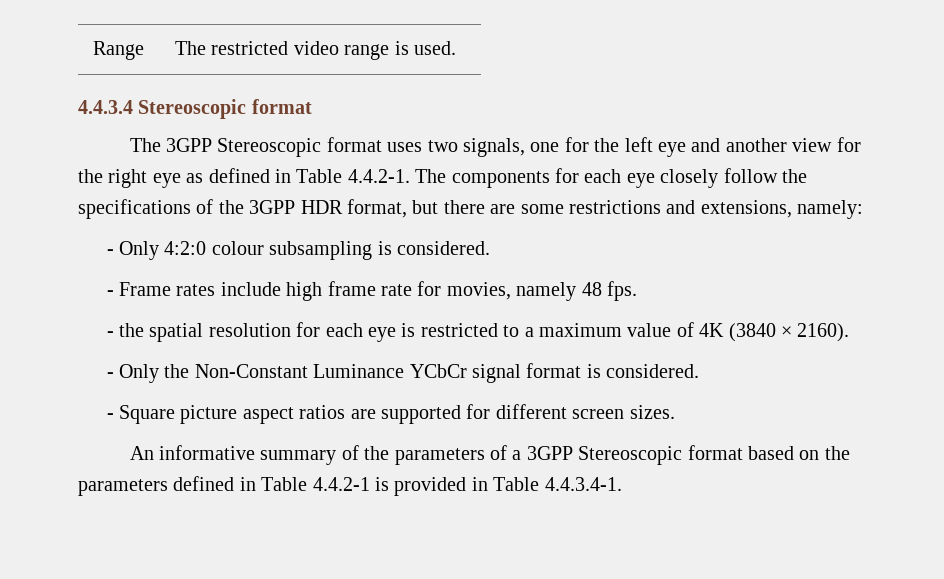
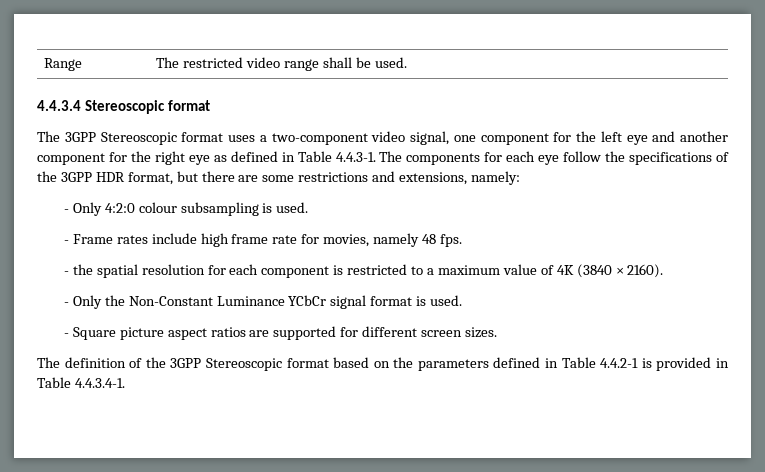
- Range | The restricted video range is used.
+ Range | The restricted video range shall be used.
- The 3GPP Stereoscopic format uses two signals, one for the left eye and another view for the right eye as defined in Table 4.4.2-1. The components for each eye closely follow the specifications of the 3GPP HDR format, but there are some restrictions and extensions, namely:
+ The 3GPP Stereoscopic format uses a two-component video signal, one component for the left eye and another component for the right eye as defined in Table 4.4.3-1. The components for each eye follow the specifications of the 3GPP HDR format, but there are some restrictions and extensions, namely:
- - Only 4:2:0 colour subsampling is considered.
+ - Only 4:2:0 colour subsampling is used.
- - the spatial resolution for each eye is restricted to a maximum value of 4K (3840 × 2160).
+ - the spatial resolution for each component is restricted to a maximum value of 4K (3840 × 2160).
- - Only the Non-Constant Luminance YCbCr signal format is considered.
+ - Only the Non-Constant Luminance YCbCr signal format is used.
- An informative summary of the parameters of a 3GPP Stereoscopic format based on the parameters defined in Table 4.4.2-1 is provided in Table 4.4.3.4-1.
+ The definition of the 3GPP Stereoscopic format based on the parameters defined in Table 4.4.2-1 is provided in Table 4.4.3.4-1.

